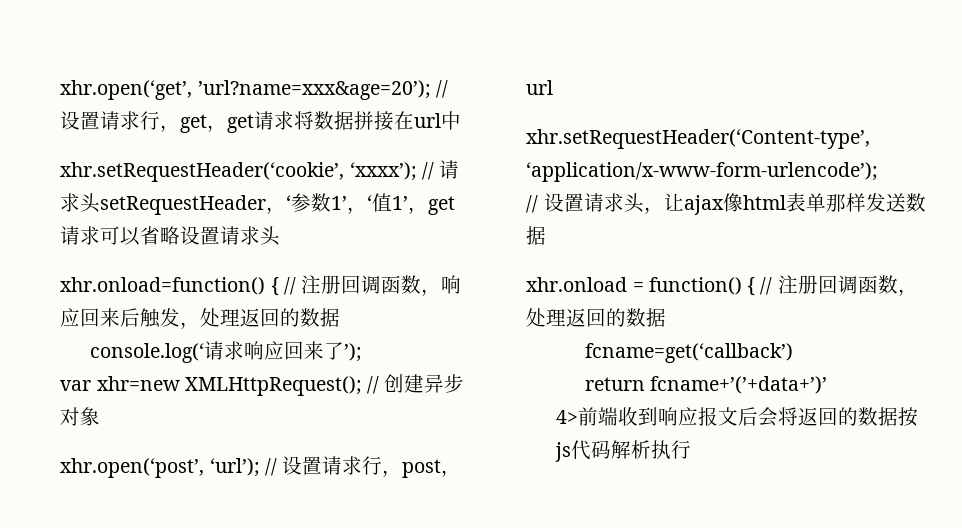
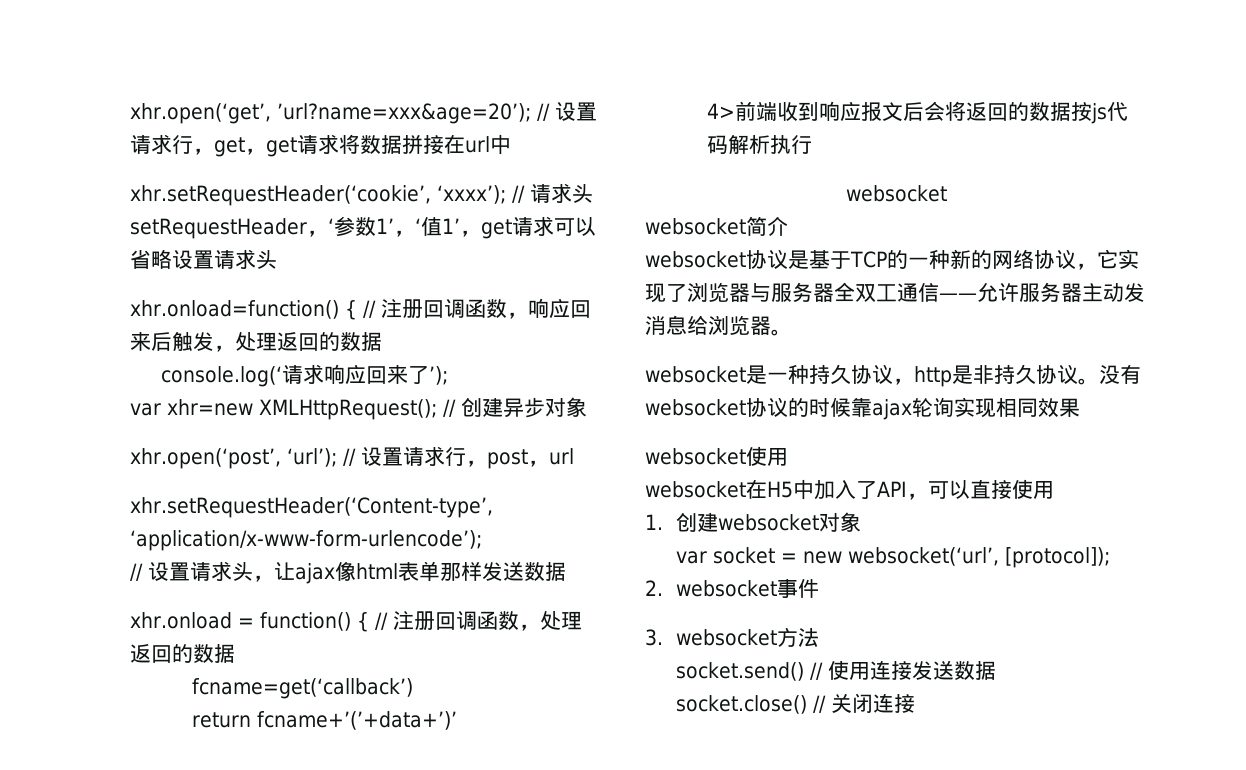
  4>前端收到响应报文后会将返回的数据按js代码解析执行
+ websocket
+ websocket简介
+ websocket协议是基于TCP的一种新的网络协议，它实现了浏览器与服务器全双工通信——允许服务器主动发消息给浏览器。
+ websocket是一种持久协议，http是非持久协议。没有websocket协议的时候靠ajax轮询实现相同效果
+ websocket使用
+ websocket在H5中加入了API，可以直接使用
+ 1.创建websocket对象
+ var socket = new websocket(‘url’, [protocol]);
+ 2. websocket事件
+ 3. websocket方法
+ socket.send() // 使用连接发送数据
+ socket.close() // 关闭连接

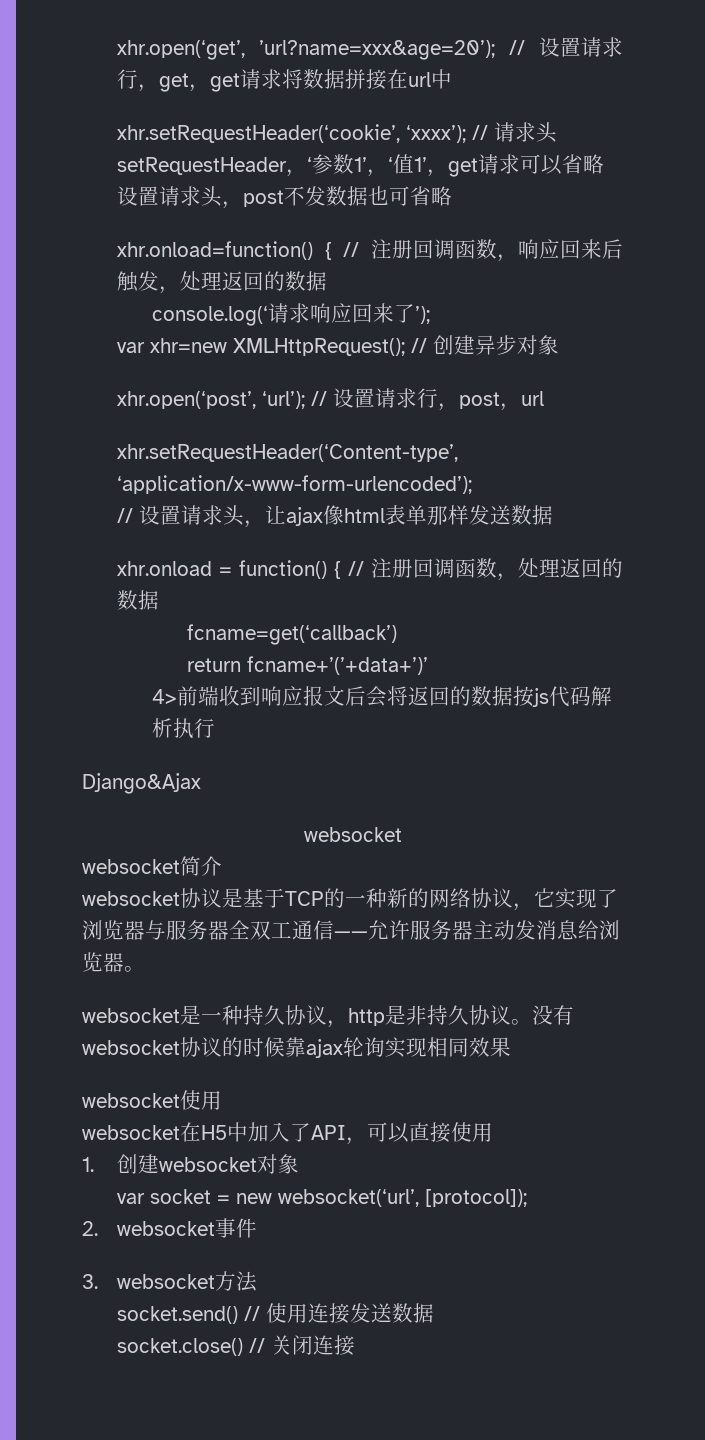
- xhr.setRequestHeader(‘cookie’, ‘xxxx’); // 请求头setRequestHeader，‘参数1’，‘值1’，get请求可以省略设置请求头
+ xhr.setRequestHeader(‘cookie’, ‘xxxx’); // 请求头setRequestHeader，‘参数1’，‘值1’，get请求可以省略设置请求头，post不发数据也可省略
- xhr.setRequestHeader(‘Content-type’, ‘application/x-www-form-urlencode’);
+ xhr.setRequestHeader(‘Content-type’, ‘application/x-www-form-urlencoded’);
+ Django&Ajax

